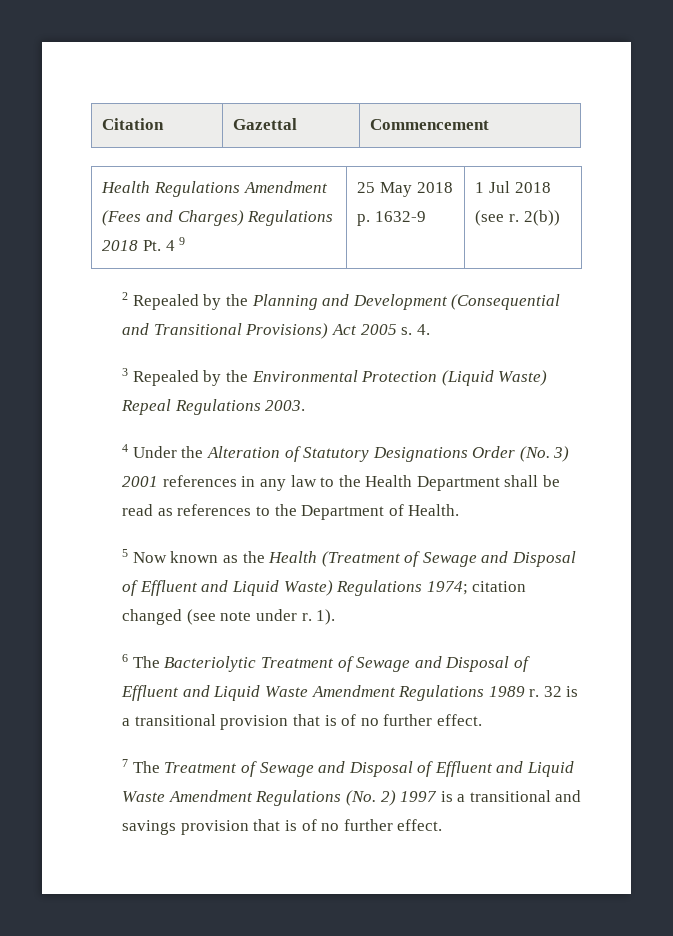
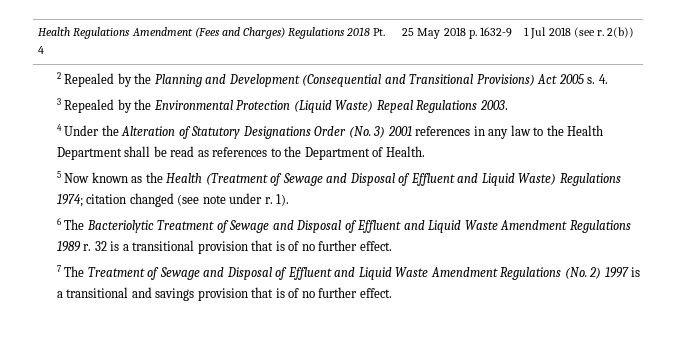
- Citation | Gazettal | Commencement
- Health Regulations Amendment (Fees and Charges) Regulations 2018 Pt. 4 9 | 25 May 2018 p. 1632-9 | 1 Jul 2018 (see r. 2(b))
+ Health Regulations Amendment (Fees and Charges) Regulations 2018 Pt. 4 | 25 May 2018 p. 1632-9 | 1 Jul 2018 (see r. 2(b))

